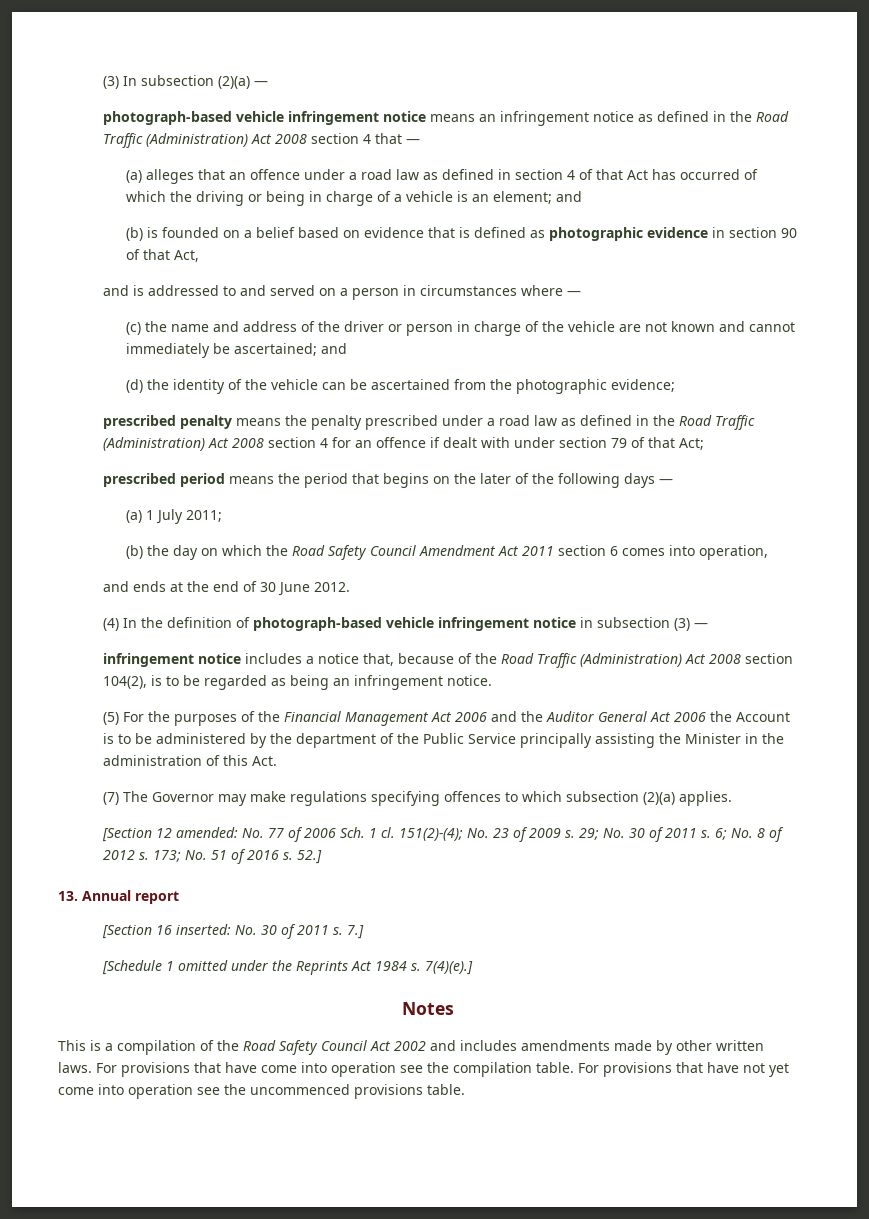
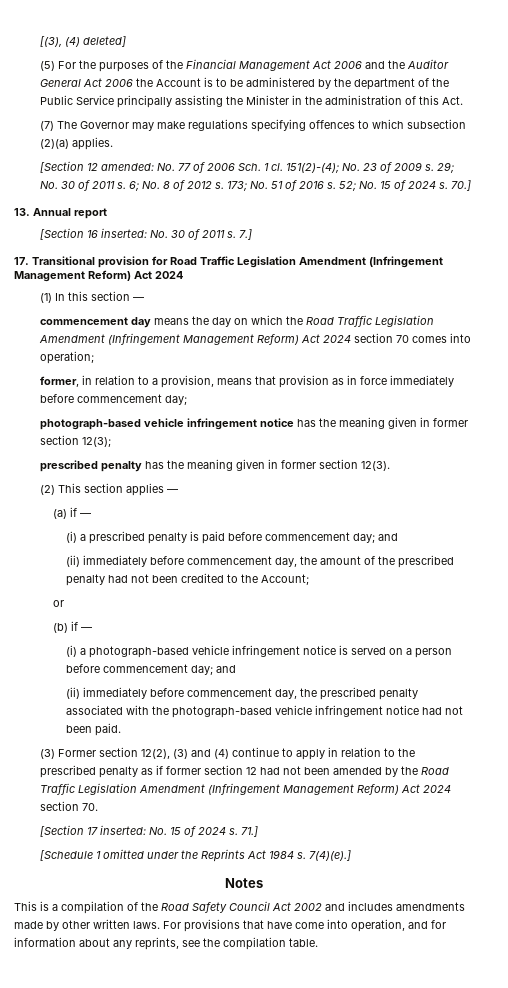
- (3) In subsection (2)(a) —
- photograph-based vehicle infringement notice means an infringement notice as defined in the Road Traffic (Administration) Act 2008 section 4 that —
- (a) alleges that an offence under a road law as defined in section 4 of that Act has occurred of which the driving or being in charge of a vehicle is an element; and
- (b) is founded on a belief based on evidence that is defined as photographic evidence in section 90 of that Act,
- and is addressed to and served on a person in circumstances where —
- (c) the name and address of the driver or person in charge of the vehicle are not known and cannot immediately be ascertained; and
- (d) the identity of the vehicle can be ascertained from the photographic evidence;
- prescribed penalty means the penalty prescribed under a road law as defined in the Road Traffic (Administration) Act 2008 section 4 for an offence if dealt with under section 79 of that Act;
- prescribed period means the period that begins on the later of the following days —
- (a) 1 July 2011;
- (b) the day on which the Road Safety Council Amendment Act 2011 section 6 comes into operation,
- and ends at the end of 30 June 2012.
- (4) In the definition of photograph-based vehicle infringement notice in subsection (3) —
- infringement notice includes a notice that, because of the Road Traffic (Administration) Act 2008 section 104(2), is to be regarded as being an infringement notice.
+ [(3), (4) deleted]
- 52.]
+ 52; No. 15 of 2024 s. 70.]
+ 17. Transitional provision for Road Traffic Legislation Amendment (Infringement Management Reform) Act 2024
+ (1) In this section —
+ commencement day means the day on which the Road Traffic Legislation Amendment (Infringement Management Reform) Act 2024 section 70 comes into operation;
+ former, in relation to a provision, means that provision as in force immediately before commencement day;
+ photograph-based vehicle infringement notice has the meaning given in former section 12(3);
+ prescribed penalty has the meaning given in former section 12(3).
+ (2) This section applies —
+ (a) if —
+ (i) a prescribed penalty is paid before commencement day; and
+ (ii) immediately before commencement day, the amount of the prescribed penalty had not been credited to the Account;
+ or
+ (b) if —
+ (i) a photograph-based vehicle infringement notice is served on a person before commencement day; and
+ (ii) immediately before commencement day, the prescribed penalty associated with the photograph-based vehicle infringement notice had not been paid.
+ (3) Former section 12(2), (3) and (4) continue to apply in relation to the prescribed penalty as if former section 12 had not been amended by the Road Traffic Legislation Amendment (Infringement Management Reform) Act 2024 section 70.
+ [Section 17 inserted: No. 15 of 2024 s. 71.]
- For provisions that have come into operation see the compilation table. For provisions that have not yet come into operation see the uncommenced provisions table.
+ For provisions that have come into operation, and for information about any reprints, see the compilation table.

